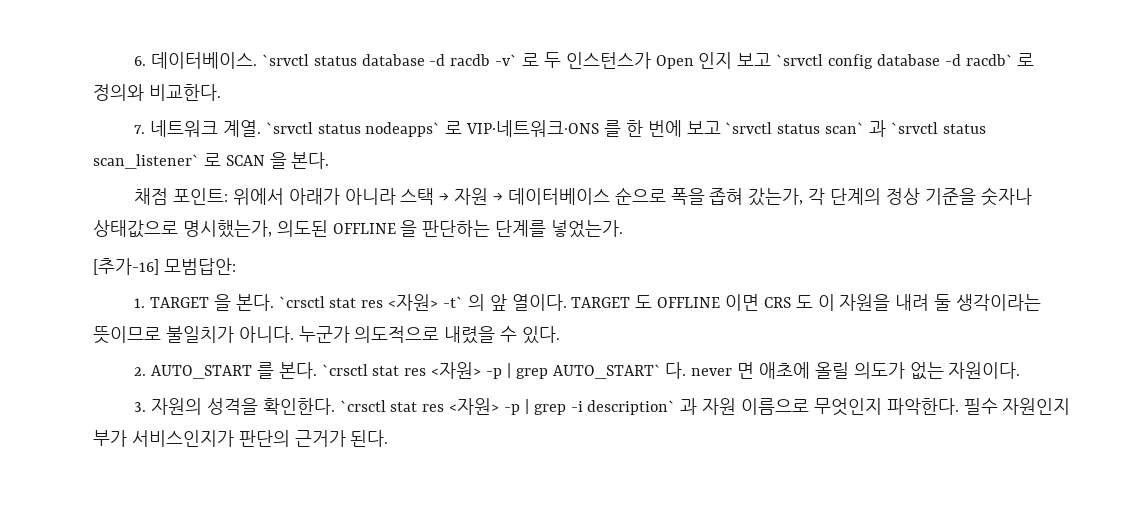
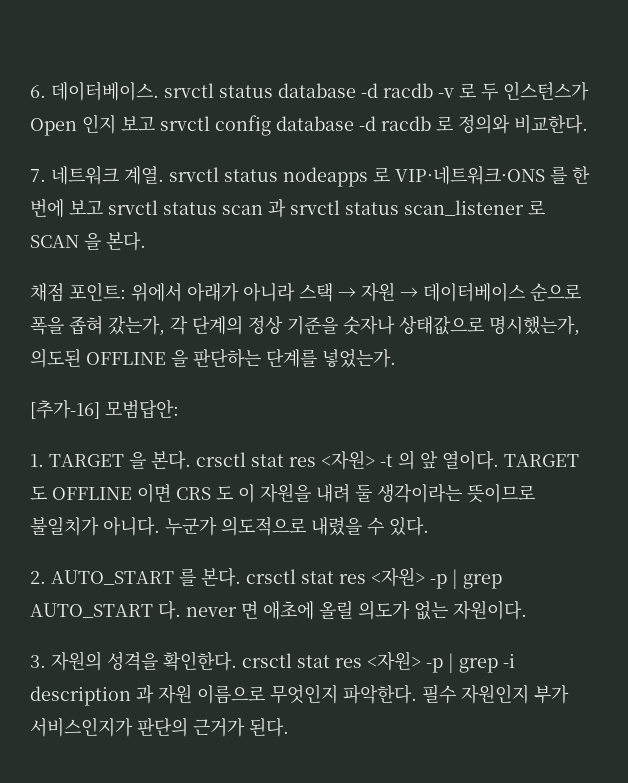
- 6. 데이터베이스. `srvctl status database -d racdb -v` 로 두 인스턴스가 Open 인지 보고 `srvctl config database -d racdb` 로 정의와 비교한다.
+ 6. 데이터베이스. srvctl status database -d racdb -v 로 두 인스턴스가 Open 인지 보고 srvctl config database -d racdb 로 정의와 비교한다.
- 7. 네트워크 계열. `srvctl status nodeapps` 로 VIP·네트워크·ONS 를 한 번에 보고 `srvctl status scan` 과 `srvctl status scan_listener` 로 SCAN 을 본다.
+ 7. 네트워크 계열. srvctl status nodeapps 로 VIP·네트워크·ONS 를 한 번에 보고 srvctl status scan 과 srvctl status scan_listener 로 SCAN 을 본다.
- 1. TARGET 을 본다. `crsctl stat res <자원> -t` 의 앞 열이다.
+ 1. TARGET 을 본다. crsctl stat res <자원> -t 의 앞 열이다.
- 2. AUTO_START 를 본다. `crsctl stat res <자원> -p | grep AUTO_START` 다. never 면 애초에 올릴 의도가 없는 자원이다.
+ 2. AUTO_START 를 본다. crsctl stat res <자원> -p | grep AUTO_START 다. never 면 애초에 올릴 의도가 없는 자원이다.
- 3. 자원의 성격을 확인한다. `crsctl stat res <자원> -p | grep -i description` 과 자원 이름으로 무엇인지 파악한다.
+ 3. 자원의 성격을 확인한다. crsctl stat res <자원> -p | grep -i description 과 자원 이름으로 무엇인지 파악한다.

